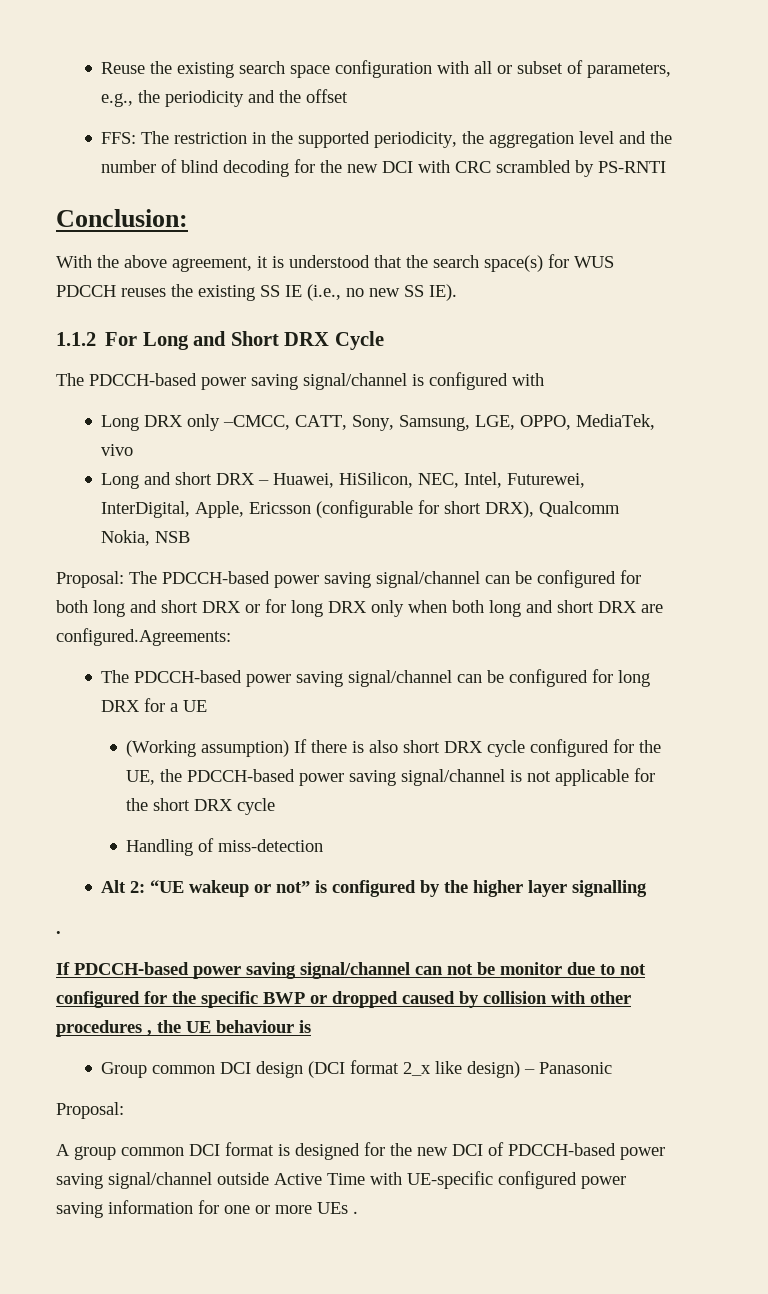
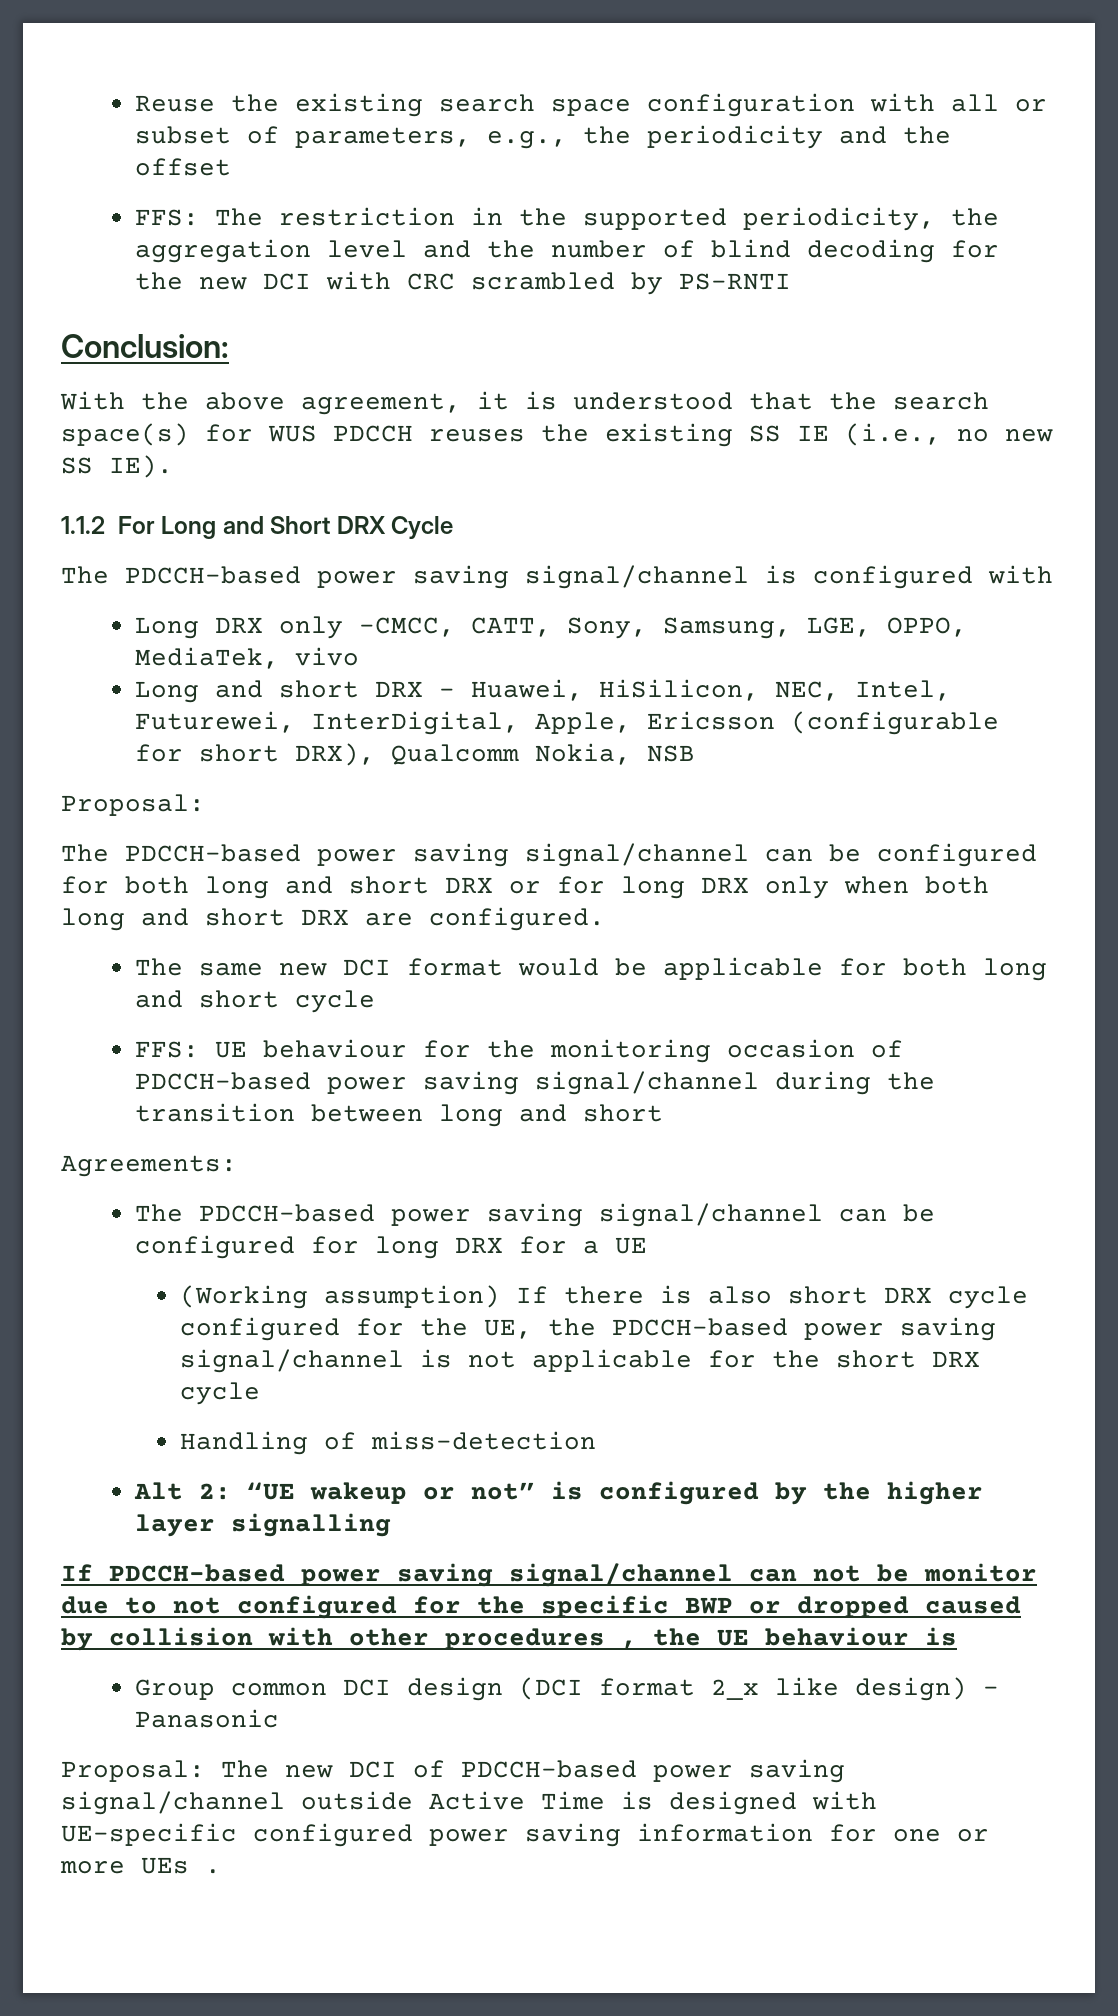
  Long and short DRX – Huawei, HiSilicon, NEC, Intel, Futurewei, InterDigital, Apple, Ericsson (configurable for short DRX), Qualcomm Nokia, NSB
- Proposal: The PDCCH-based power saving signal/channel can be configured for both long and short DRX or for long DRX only when both long and short DRX are configured.Agreements:
+ Proposal:
+ The PDCCH-based power saving signal/channel can be configured for both long and short DRX or for long DRX only when both long and short DRX are configured.
+ The same new DCI format would be applicable for both long and short cycle
+ FFS: UE behaviour for the monitoring occasion of PDCCH-based power saving signal/channel during the transition between long and short
+ Agreements:
  Alt 2: “UE wakeup or not” is configured by the higher layer signalling
- .
  Group common DCI design (DCI format 2_x like design) – Panasonic
- Proposal:
- A group common DCI format is designed for the new DCI of PDCCH-based power saving signal/channel outside Active Time with UE-specific configured power saving information for one or more UEs .
+ Proposal: The new DCI of PDCCH-based power saving signal/channel outside Active Time is designed with UE-specific configured power saving information for one or more UEs .

